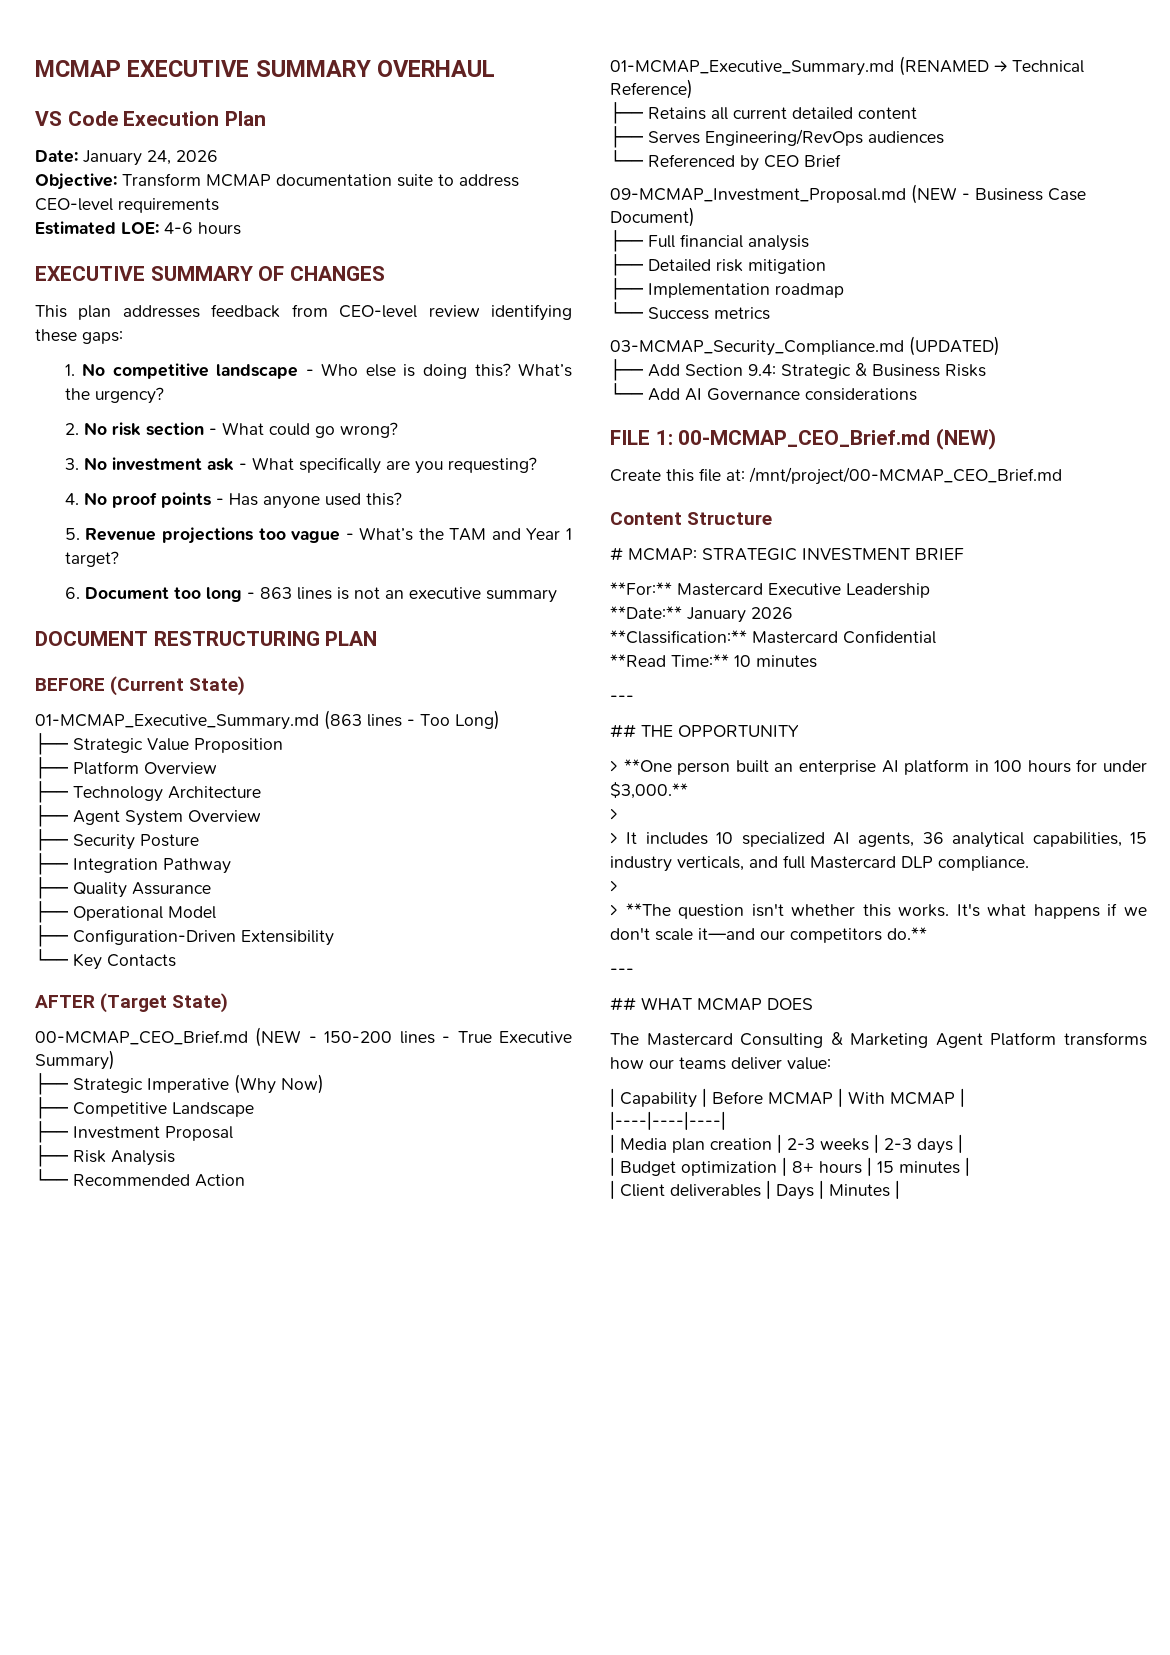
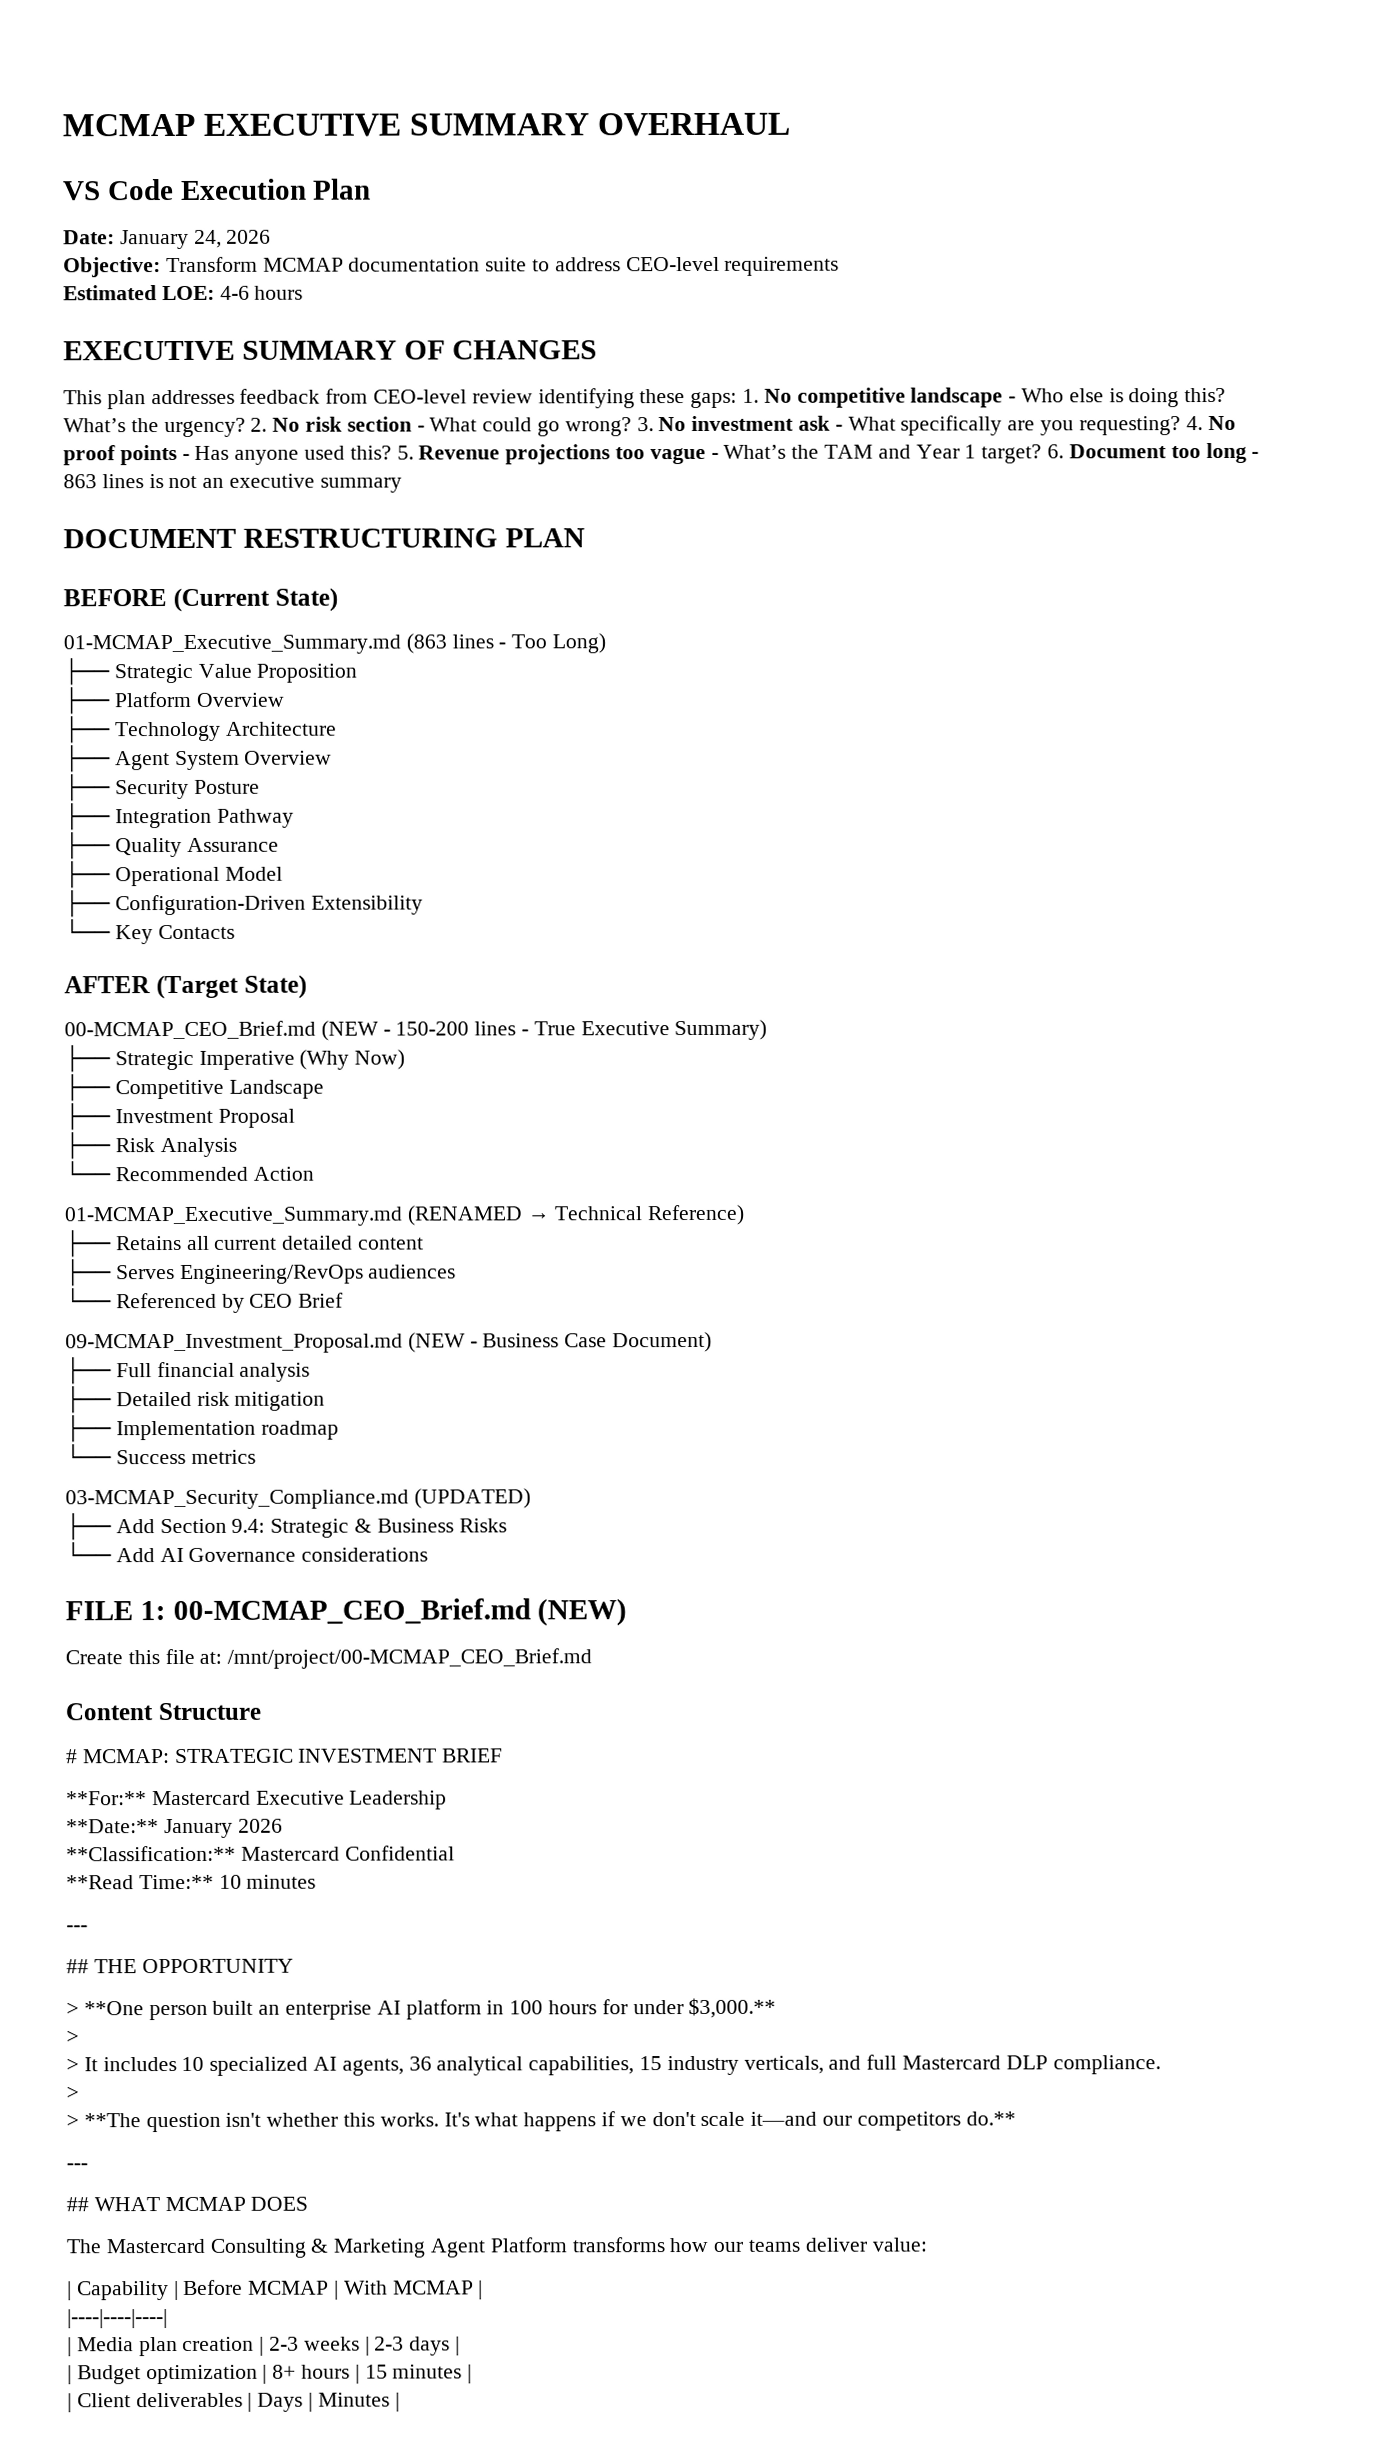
- This plan addresses feedback from CEO-level review identifying these gaps:
- 1. No competitive landscape - Who else is doing this?
+ This plan addresses feedback from CEO-level review identifying these gaps: 1. No competitive landscape - Who else is doing this?
- What’s the urgency?
- 2. No risk section - What could go wrong?
- 3. No investment ask - What specifically are you requesting?
- 4. No proof points - Has anyone used this?
- 5. Revenue projections too vague - What’s the TAM and Year 1 target?
- 6. Document too long - 863 lines is not an executive summary
+ What’s the urgency? 2. No risk section - What could go wrong? 3. No investment ask - What specifically are you requesting? 4. No proof points - Has anyone used this? 5. Revenue projections too vague - What’s the TAM and Year 1 target? 6. Document too long - 863 lines is not an executive summary

